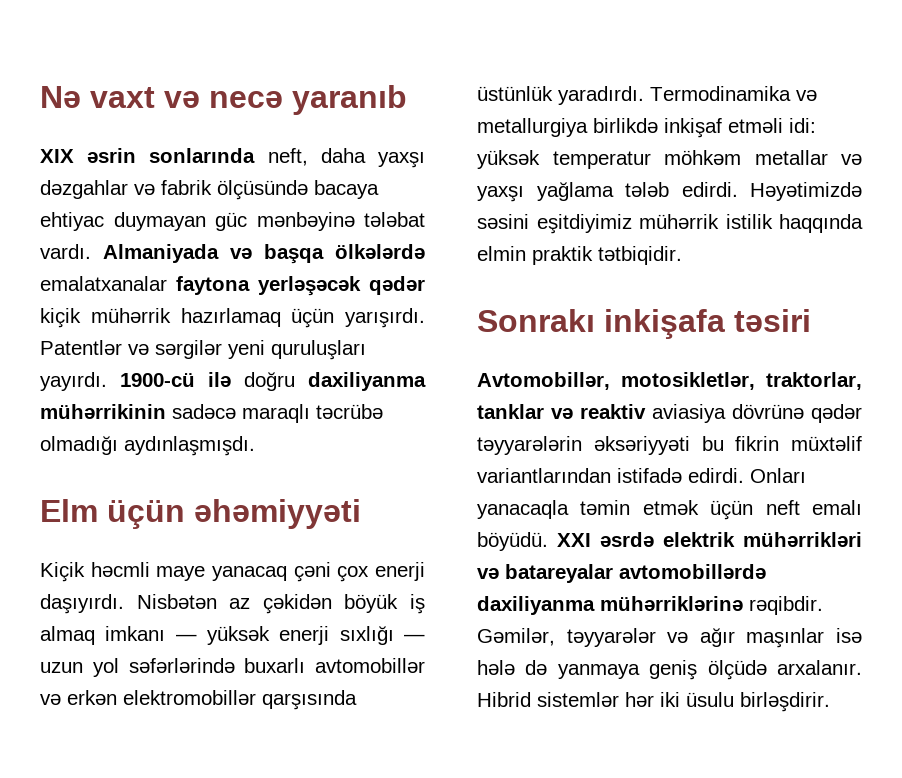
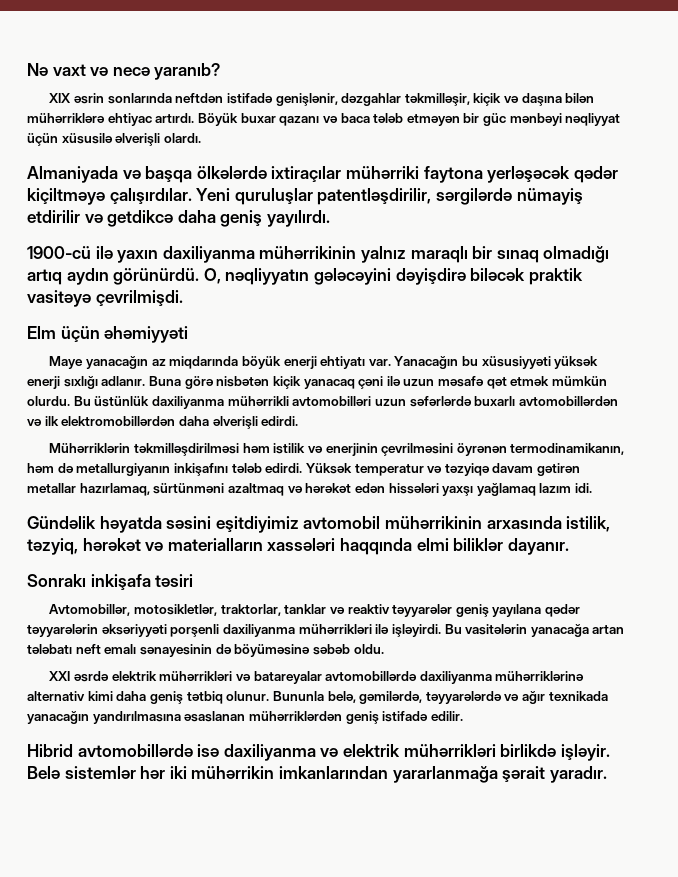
- Nə vaxt və necə yaranıb
+ Nə vaxt və necə yaranıb?
- XIX əsrin sonlarında neft, daha yaxşı dəzgahlar və fabrik ölçüsündə bacaya ehtiyac duymayan güc mənbəyinə tələbat vardı. Almaniyada və başqa ölkələrdə emalatxanalar faytona yerləşəcək qədər kiçik mühərrik hazırlamaq üçün yarışırdı. Patentlər və sərgilər yeni quruluşları yayırdı. 1900-cü ilə doğru daxiliyanma mühərrikinin sadəcə maraqlı təcrübə olmadığı aydınlaşmışdı.
+ XIX əsrin sonlarında neftdən istifadə genişlənir, dəzgahlar təkmilləşir, kiçik və daşına bilən mühərriklərə ehtiyac artırdı. Böyük buxar qazanı və baca tələb etməyən bir güc mənbəyi nəqliyyat üçün xüsusilə əlverişli olardı.
+ Almaniyada və başqa ölkələrdə ixtiraçılar mühərriki faytona yerləşəcək qədər kiçiltməyə çalışırdılar. Yeni quruluşlar patentləşdirilir, sərgilərdə nümayiş etdirilir və getdikcə daha geniş yayılırdı.
+ 1900-cü ilə yaxın daxiliyanma mühərrikinin yalnız maraqlı bir sınaq olmadığı artıq aydın görünürdü. O, nəqliyyatın gələcəyini dəyişdirə biləcək praktik vasitəyə çevrilmişdi.
  Elm üçün əhəmiyyəti
- Kiçik həcmli maye yanacaq çəni çox enerji daşıyırdı. Nisbətən az çəkidən böyük iş almaq imkanı — yüksək enerji sıxlığı — uzun yol səfərlərində buxarlı avtomobillər və erkən elektromobillər qarşısında üstünlük yaradırdı. Termodinamika və metallurgiya birlikdə inkişaf etməli idi: yüksək temperatur möhkəm metallar və yaxşı yağlama tələb edirdi. Həyətimizdə səsini eşitdiyimiz mühərrik istilik haqqında elmin praktik tətbiqidir.
+ Maye yanacağın az miqdarında böyük enerji ehtiyatı var. Yanacağın bu xüsusiyyəti yüksək enerji sıxlığı adlanır. Buna görə nisbətən kiçik yanacaq çəni ilə uzun məsafə qət etmək mümkün olurdu. Bu üstünlük daxiliyanma mühərrikli avtomobilləri uzun səfərlərdə buxarlı avtomobillərdən və ilk elektromobillərdən daha əlverişli edirdi.
+ Mühərriklərin təkmilləşdirilməsi həm istilik və enerjinin çevrilməsini öyrənən termodinamikanın, həm də metallurgiyanın inkişafını tələb edirdi. Yüksək temperatur və təzyiqə davam gətirən metallar hazırlamaq, sürtünməni azaltmaq və hərəkət edən hissələri yaxşı yağlamaq lazım idi.
+ Gündəlik həyatda səsini eşitdiyimiz avtomobil mühərrikinin arxasında istilik, təzyiq, hərəkət və materialların xassələri haqqında elmi biliklər dayanır.
- Avtomobillər, motosikletlər, traktorlar, tanklar və reaktiv aviasiya dövrünə qədər təyyarələrin əksəriyyəti bu fikrin müxtəlif variantlarından istifadə edirdi. Onları yanacaqla təmin etmək üçün neft emalı böyüdü. XXI əsrdə elektrik mühərrikləri və batareyalar avtomobillərdə daxiliyanma mühərriklərinə rəqibdir. Gəmilər, təyyarələr və ağır maşınlar isə hələ də yanmaya geniş ölçüdə arxalanır. Hibrid sistemlər hər iki üsulu birləşdirir.
+ Avtomobillər, motosikletlər, traktorlar, tanklar və reaktiv təyyarələr geniş yayılana qədər təyyarələrin əksəriyyəti porşenli daxiliyanma mühərrikləri ilə işləyirdi. Bu vasitələrin yanacağa artan tələbatı neft emalı sənayesinin də böyüməsinə səbəb oldu.
+ XXI əsrdə elektrik mühərrikləri və batareyalar avtomobillərdə daxiliyanma mühərriklərinə alternativ kimi daha geniş tətbiq olunur. Bununla belə, gəmilərdə, təyyarələrdə və ağır texnikada yanacağın yandırılmasına əsaslanan mühərriklərdən geniş istifadə edilir.
+ Hibrid avtomobillərdə isə daxiliyanma və elektrik mühərrikləri birlikdə işləyir. Belə sistemlər hər iki mühərrikin imkanlarından yararlanmağa şərait yaradır.

